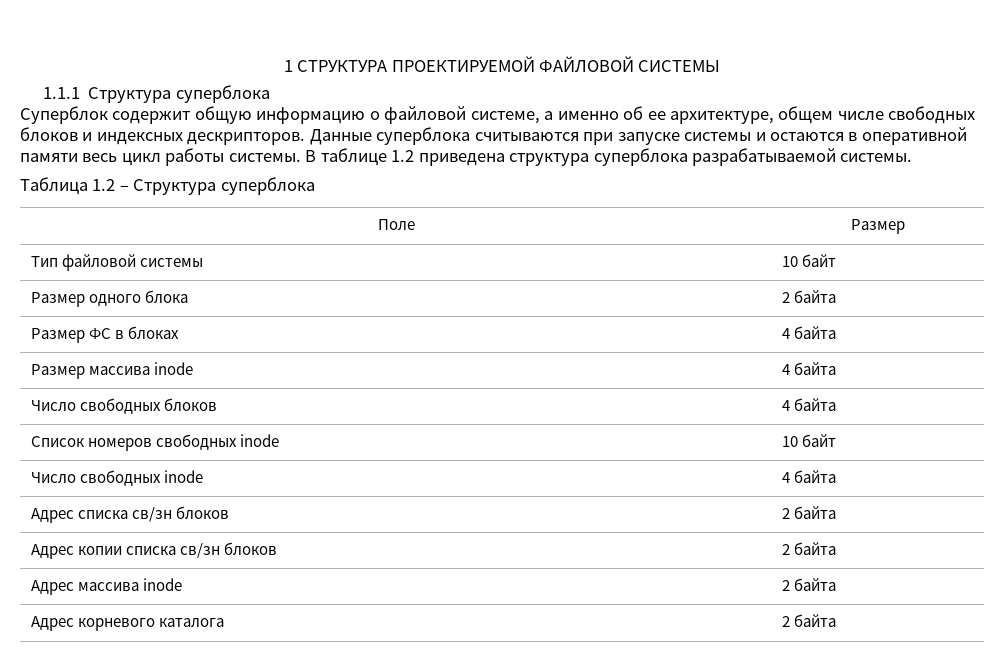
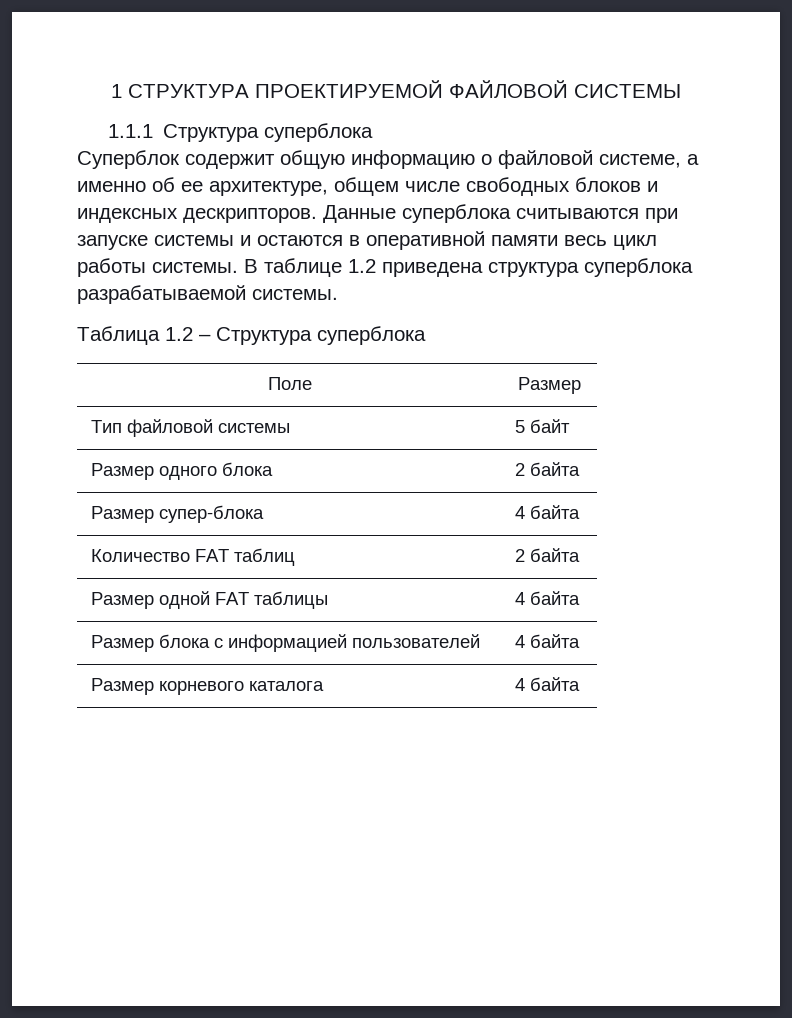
- Тип файловой системы | 10 байт
+ Тип файловой системы | 5 байт
- Размер ФС в блоках | 4 байта
- Размер массива inode | 4 байта
- Число свободных блоков | 4 байта
- Cписок номеров свободных inode | 10 байт
- Число свободных inode | 4 байта
- Адрес списка св/зн блоков | 2 байта
- Адрес копии списка св/зн блоков | 2 байта
- Адрес массива inode | 2 байта
- Адрес корневого каталога | 2 байта
+ Размер супер-блока | 4 байта
+ Количество FAT таблиц | 2 байта
+ Размер одной FAT таблицы | 4 байта
+ Размер блока с информацией пользователей | 4 байта
+ Размер корневого каталога | 4 байта

